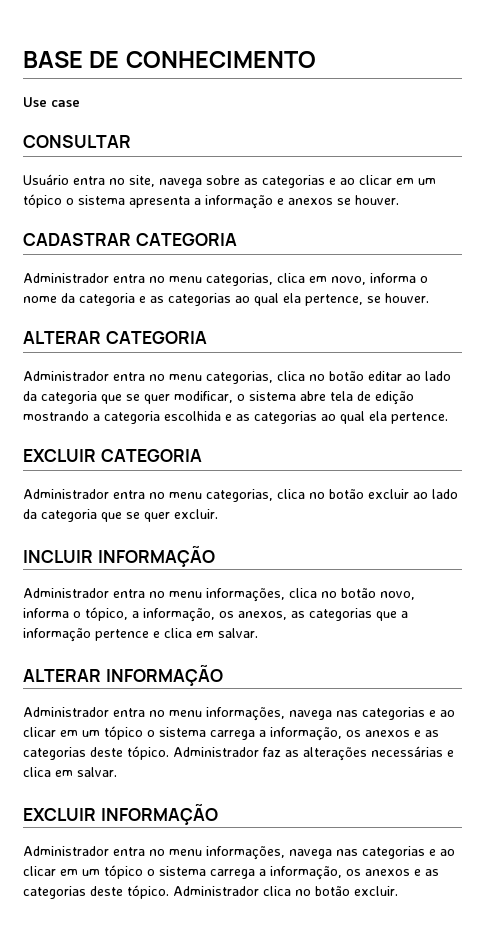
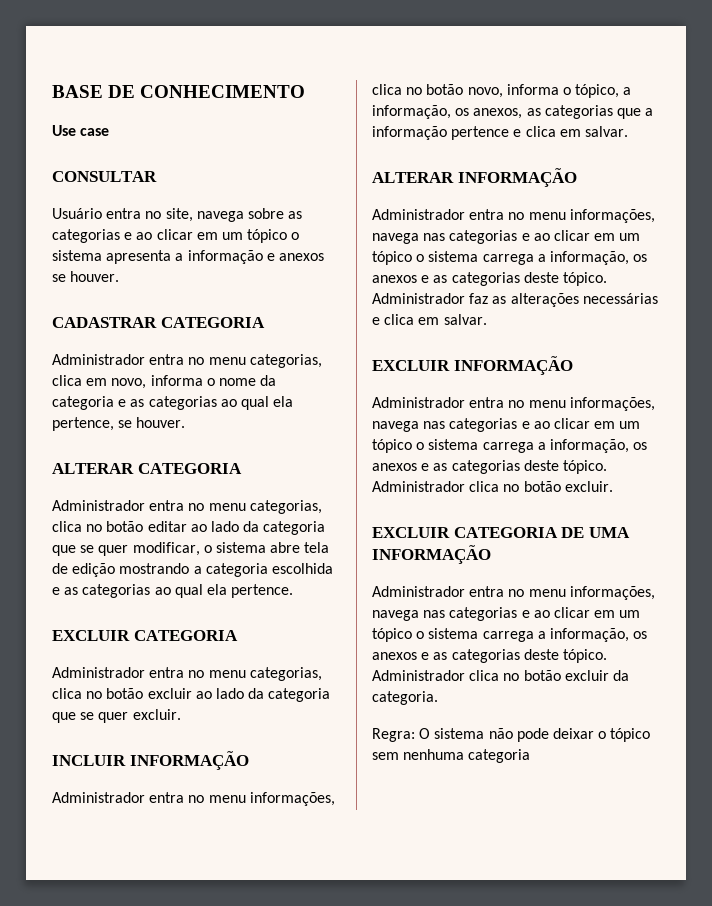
+ EXCLUIR CATEGORIA DE UMA INFORMAÇÃO
+ Administrador entra no menu informações, navega nas categorias e ao clicar em um tópico o sistema carrega a informação, os anexos e as categorias deste tópico. Administrador clica no botão excluir da categoria.
+ Regra: O sistema não pode deixar o tópico sem nenhuma categoria

